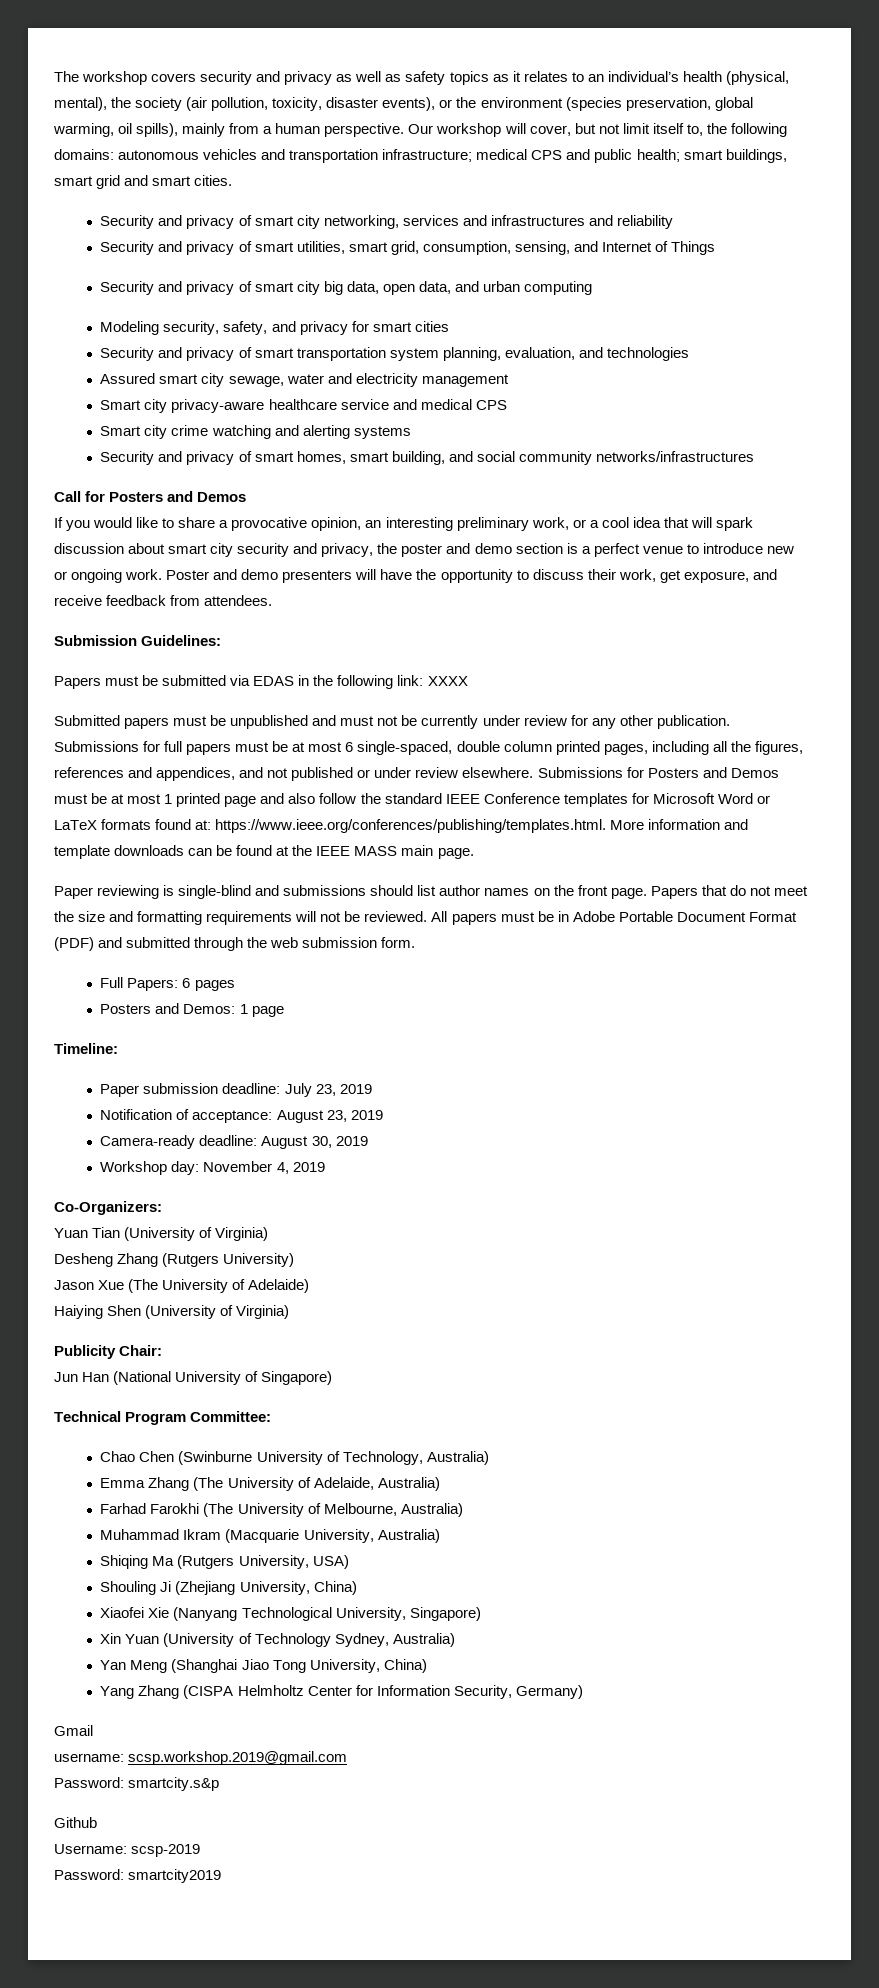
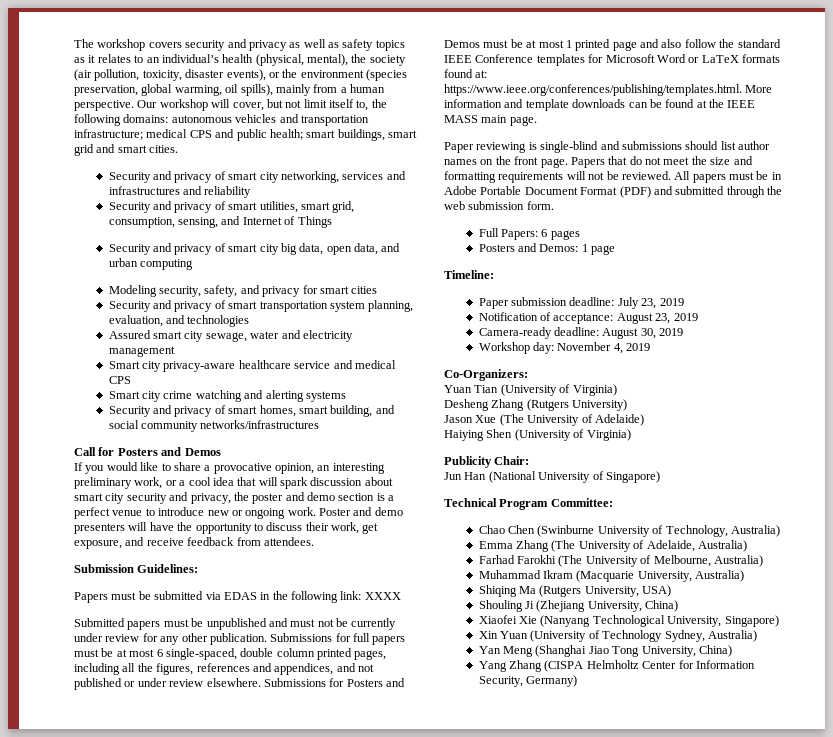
- Gmail
- username: scsp.workshop.2019@gmail.com
- Password: smartcity.s&p
- Github
- Username: scsp-2019
- Password: smartcity2019

